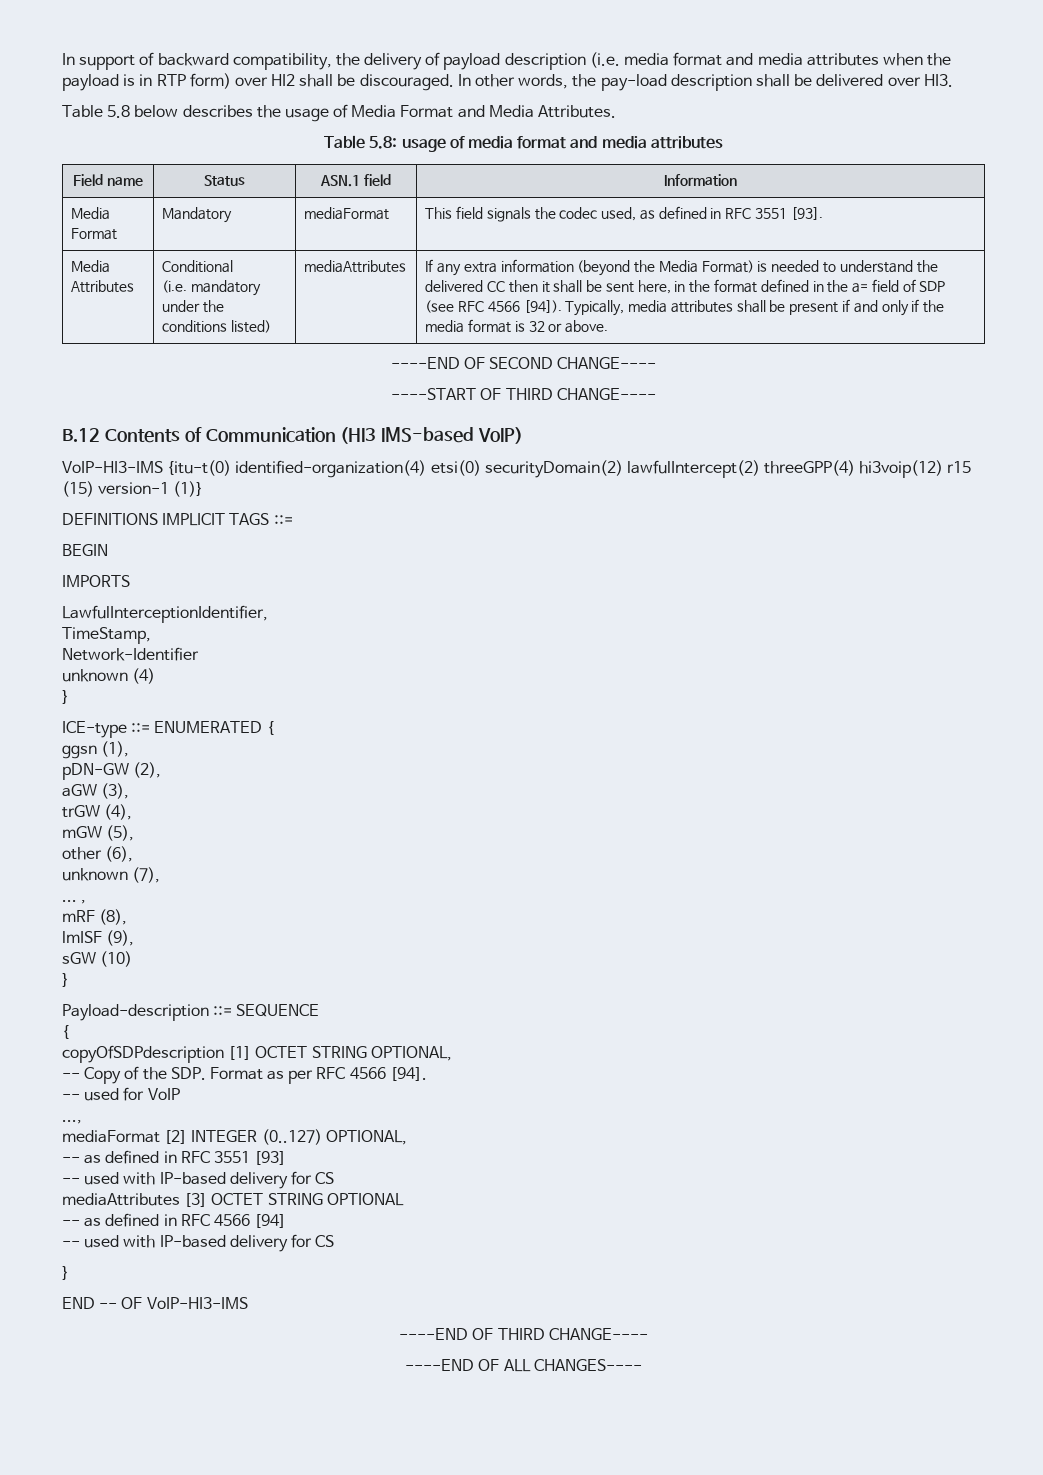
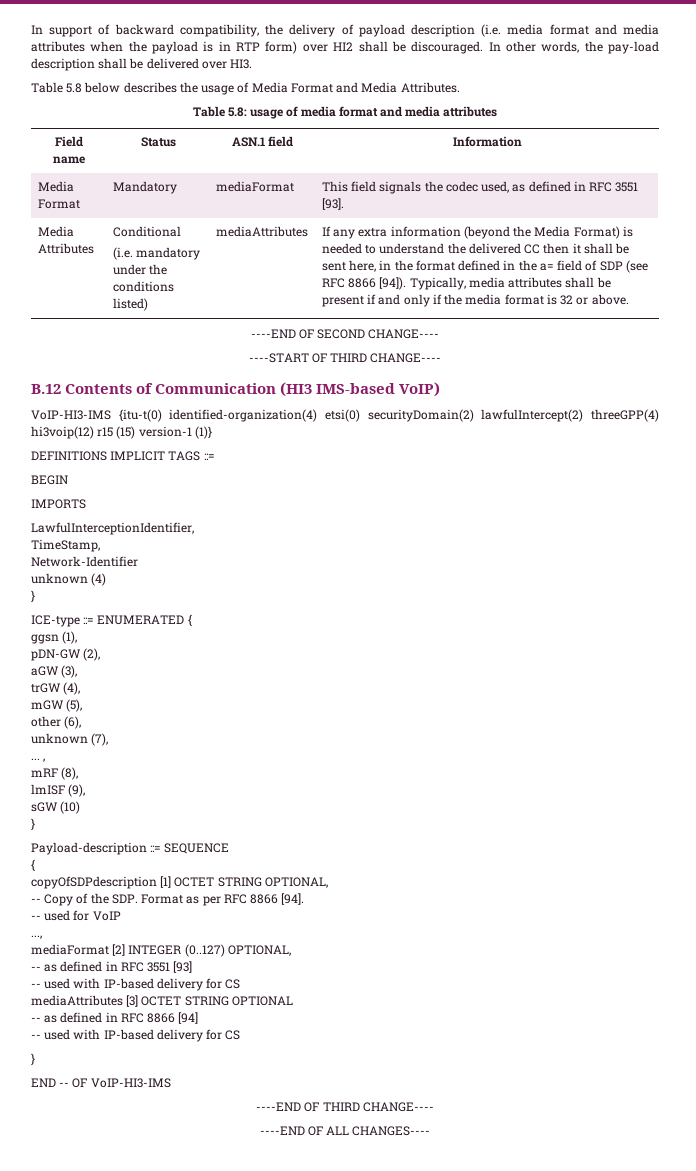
- If any extra information (beyond the Media Format) is needed to understand the delivered CC then it shall be sent here, in the format defined in the a= field of SDP (see RFC 4566 [94]).
+ If any extra information (beyond the Media Format) is needed to understand the delivered CC then it shall be sent here, in the format defined in the a= field of SDP (see RFC 8866 [94]).
- -- Copy of the SDP. Format as per RFC 4566 [94].
+ -- Copy of the SDP. Format as per RFC 8866 [94].
- -- as defined in RFC 4566 [94]
+ -- as defined in RFC 8866 [94]

